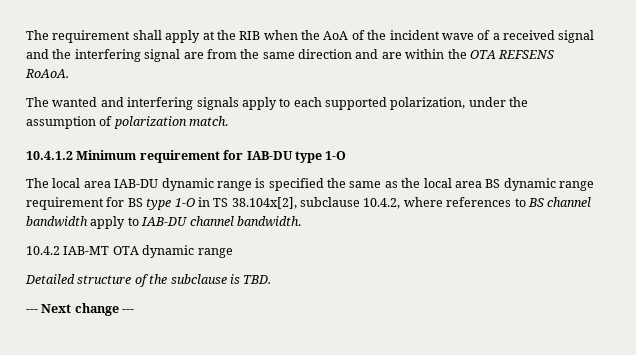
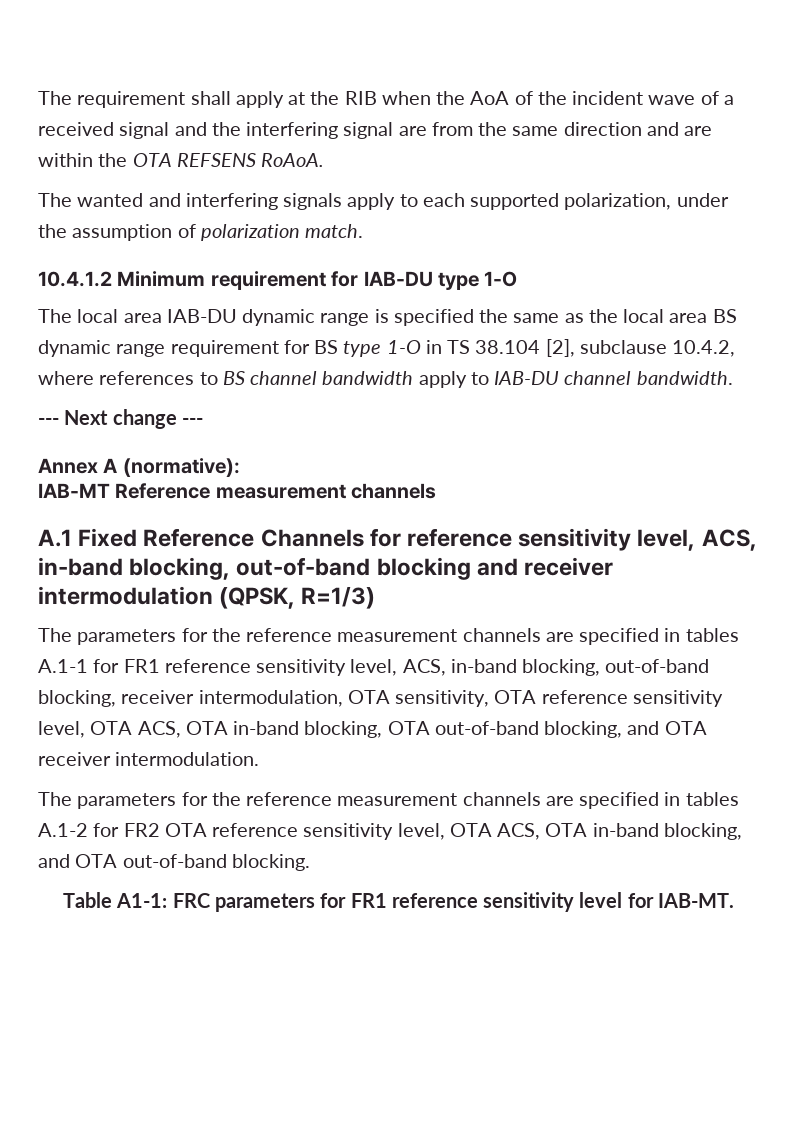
- The local area IAB-DU dynamic range is specified the same as the local area BS dynamic range requirement for BS type 1-O in TS 38.104x[2], subclause 10.4.2, where references to BS channel bandwidth apply to IAB-DU channel bandwidth.
+ The local area IAB-DU dynamic range is specified the same as the local area BS dynamic range requirement for BS type 1-O in TS 38.104 [2], subclause 10.4.2, where references to BS channel bandwidth apply to IAB-DU channel bandwidth.
- 10.4.2 IAB-MT OTA dynamic range
- Detailed structure of the subclause is TBD.
  --- Next change ---
+ Annex A (normative):
+ IAB-MT Reference measurement channels
+ A.1 Fixed Reference Channels for reference sensitivity level, ACS, in-band blocking, out-of-band blocking and receiver intermodulation (QPSK, R=1/3)
+ The parameters for the reference measurement channels are specified in tables A.1-1 for FR1 reference sensitivity level, ACS, in-band blocking, out-of-band blocking, receiver intermodulation, OTA sensitivity, OTA reference sensitivity level, OTA ACS, OTA in-band blocking, OTA out-of-band blocking, and OTA receiver intermodulation.
+ The parameters for the reference measurement channels are specified in tables A.1-2 for FR2 OTA reference sensitivity level, OTA ACS, OTA in-band blocking, and OTA out-of-band blocking.
+ Table A1-1: FRC parameters for FR1 reference sensitivity level for IAB-MT.

